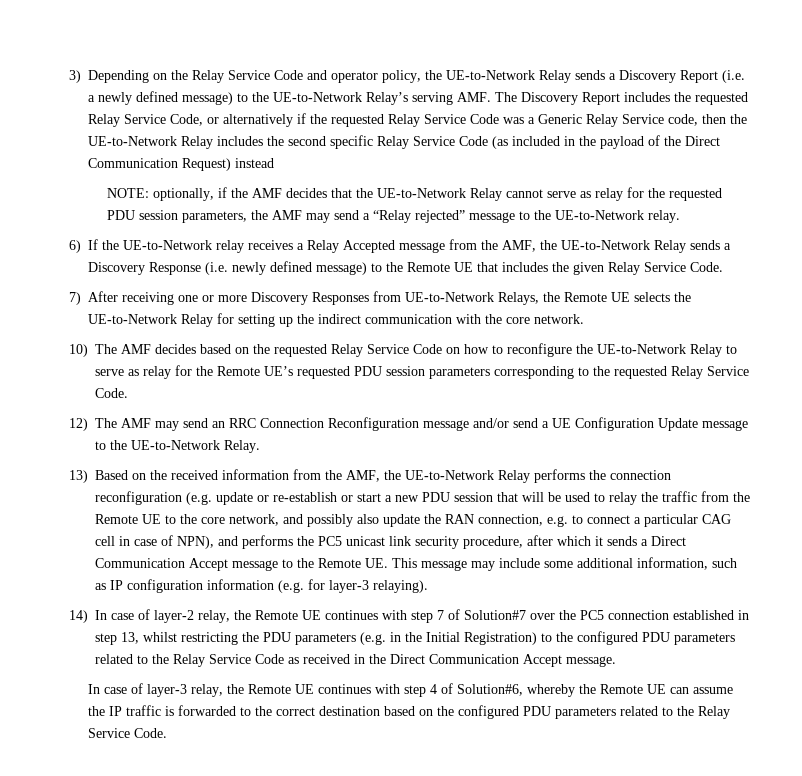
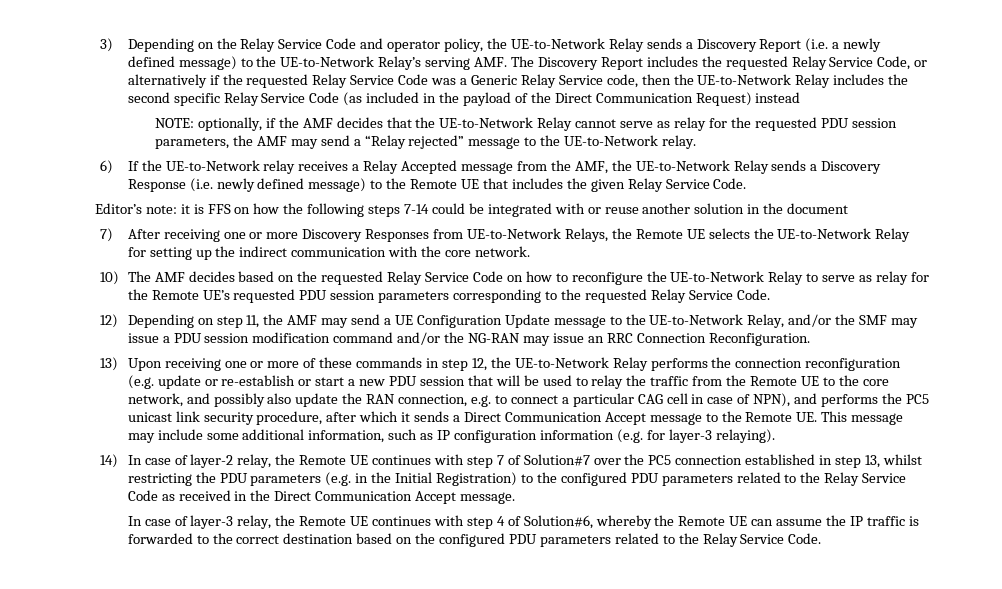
+ Editor’s note: it is FFS on how the following steps 7-14 could be integrated with or reuse another solution in the document
- 12) The AMF may send an RRC Connection Reconfiguration message and/or send a UE Configuration Update message to the UE-to-Network Relay.
- 13) Based on the received information from the AMF, the UE-to-Network Relay performs the connection reconfiguration (e.g. update or re-establish or start a new PDU session that will be used to relay the traffic from the Remote UE to the core network, and possibly also update the RAN connection, e.g. to connect a particular CAG cell in case of NPN), and performs the PC5 unicast link security procedure, after which it sends a Direct Communication Accept message to the Remote UE. This message may include some additional information, such as IP configuration information (e.g. for layer-3 relaying).
+ 12) Depending on step 11, the AMF may send a UE Configuration Update message to the UE-to-Network Relay, and/or the SMF may issue a PDU session modification command and/or the NG-RAN may issue an RRC Connection Reconfiguration.
+ 13) Upon receiving one or more of these commands in step 12, the UE-to-Network Relay performs the connection reconfiguration (e.g. update or re-establish or start a new PDU session that will be used to relay the traffic from the Remote UE to the core network, and possibly also update the RAN connection, e.g. to connect a particular CAG cell in case of NPN), and performs the PC5 unicast link security procedure, after which it sends a Direct Communication Accept message to the Remote UE. This message may include some additional information, such as IP configuration information (e.g. for layer-3 relaying).

